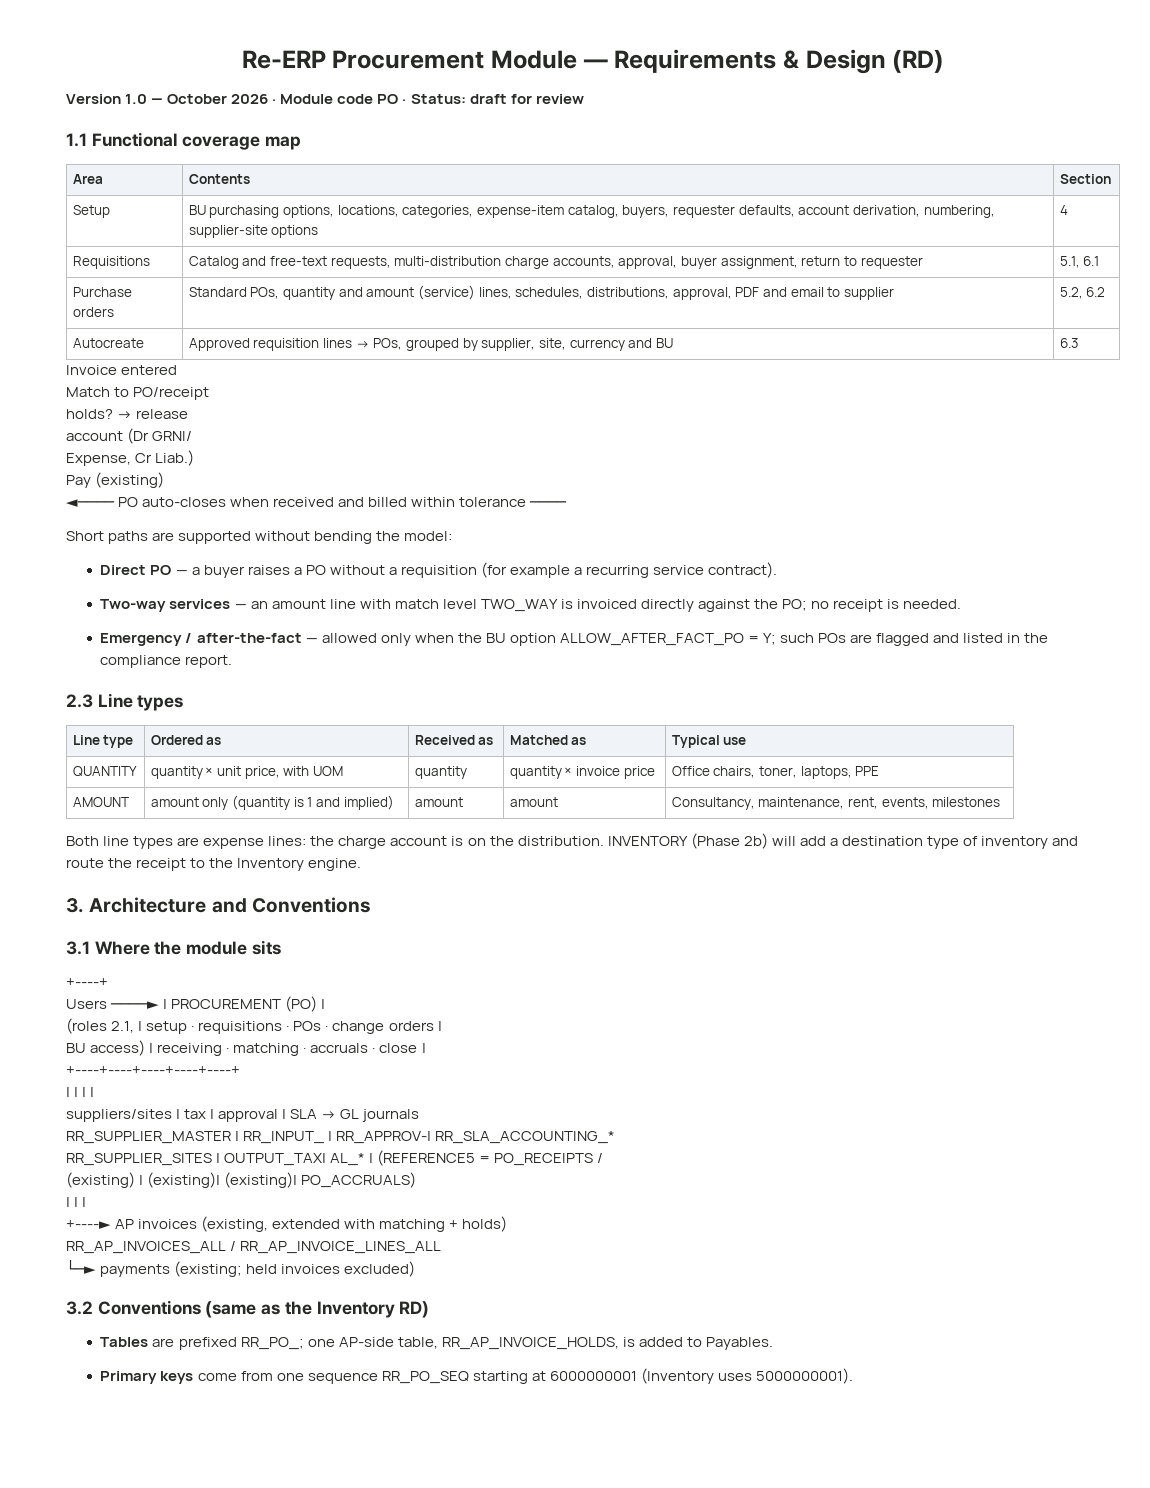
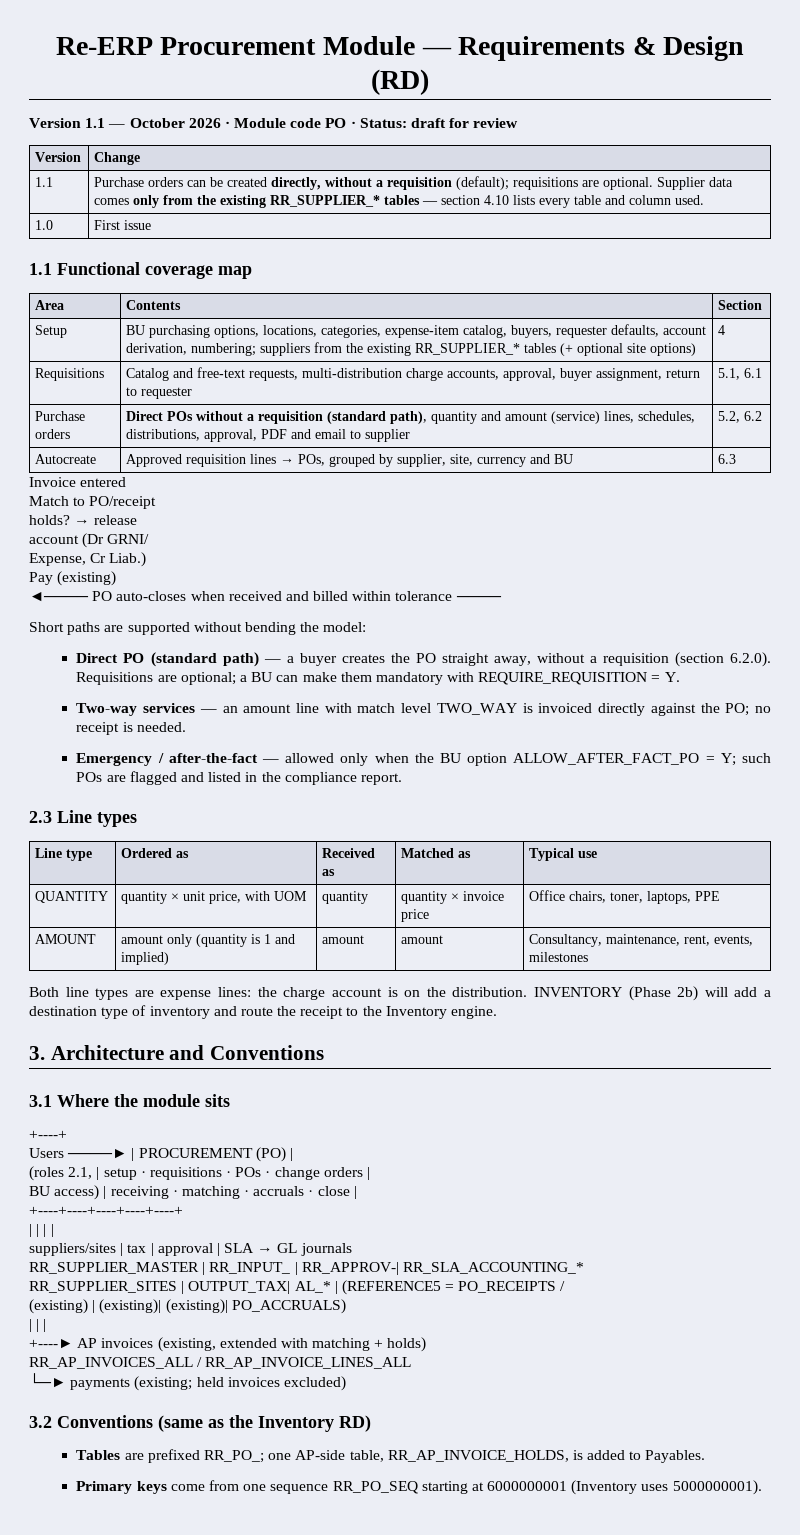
- Version 1.0 — October 2026 · Module code PO · Status: draft for review
+ Version 1.1 — October 2026 · Module code PO · Status: draft for review
+ Version | Change
+ 1.1 | Purchase orders can be created directly, without a requisition (default); requisitions are optional. Supplier data comes only from the existing RR_SUPPLIER_* tables — section 4.10 lists every table and column used.
+ 1.0 | First issue
- Setup | BU purchasing options, locations, categories, expense-item catalog, buyers, requester defaults, account derivation, numbering, supplier-site options | 4
+ Setup | BU purchasing options, locations, categories, expense-item catalog, buyers, requester defaults, account derivation, numbering; suppliers from the existing RR_SUPPLIER_* tables (+ optional site options) | 4
- Purchase orders | Standard POs, quantity and amount (service) lines, schedules, distributions, approval, PDF and email to supplier | 5.2, 6.2
+ Purchase orders | Direct POs without a requisition (standard path), quantity and amount (service) lines, schedules, distributions, approval, PDF and email to supplier | 5.2, 6.2
- Direct PO — a buyer raises a PO without a requisition (for example a recurring service contract).
+ Direct PO (standard path) — a buyer creates the PO straight away, without a requisition (section 6.2.0). Requisitions are optional; a BU can make them mandatory with REQUIRE_REQUISITION = Y.

